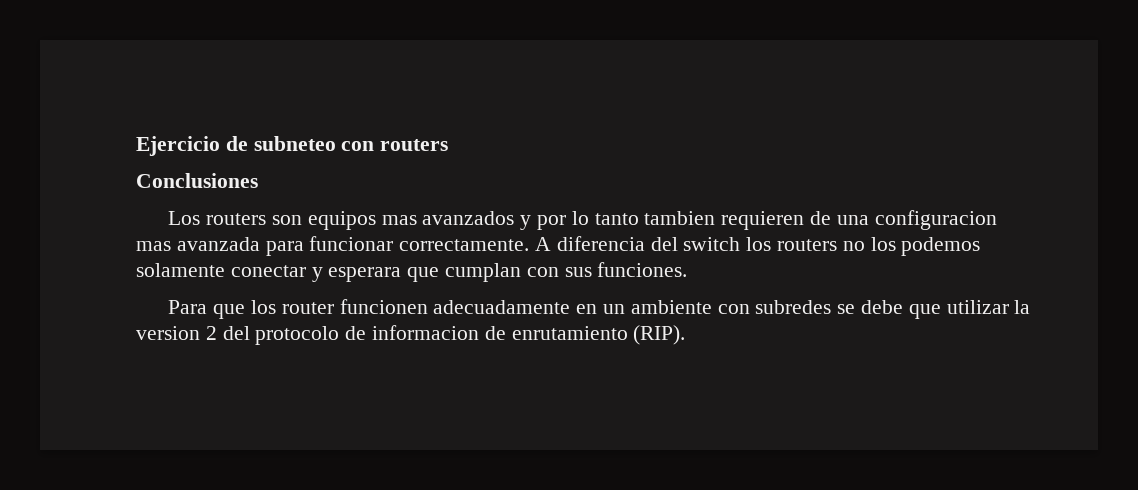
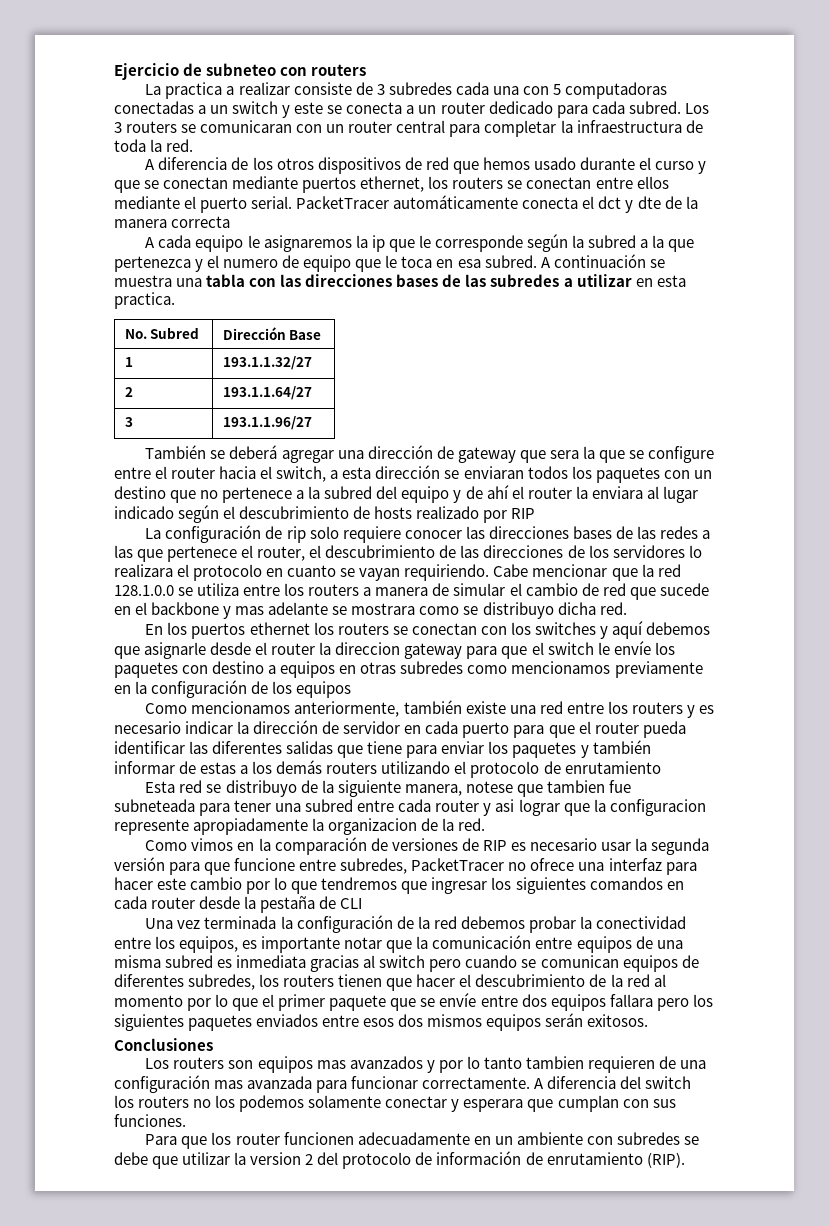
+ La practica a realizar consiste de 3 subredes cada una con 5 computadoras conectadas a un switch y este se conecta a un router dedicado para cada subred. Los 3 routers se comunicaran con un router central para completar la infraestructura de toda la red.
+ A diferencia de los otros dispositivos de red que hemos usado durante el curso y que se conectan mediante puertos ethernet, los routers se conectan entre ellos mediante el puerto serial. PacketTracer automáticamente conecta el dct y dte de la manera correcta
+ A cada equipo le asignaremos la ip que le corresponde según la subred a la que pertenezca y el numero de equipo que le toca en esa subred. A continuación se muestra una tabla con las direcciones bases de las subredes a utilizar en esta practica.
+ No. Subred | Dirección Base
+ 1 | 193.1.1.32/27
+ 2 | 193.1.1.64/27
+ 3 | 193.1.1.96/27
+ También se deberá agregar una dirección de gateway que sera la que se configure entre el router hacia el switch, a esta dirección se enviaran todos los paquetes con un destino que no pertenece a la subred del equipo y de ahí el router la enviara al lugar indicado según el descubrimiento de hosts realizado por RIP
+ La configuración de rip solo requiere conocer las direcciones bases de las redes a las que pertenece el router, el descubrimiento de las direcciones de los servidores lo realizara el protocolo en cuanto se vayan requiriendo. Cabe mencionar que la red 128.1.0.0 se utiliza entre los routers a manera de simular el cambio de red que sucede en el backbone y mas adelante se mostrara como se distribuyo dicha red.
+ En los puertos ethernet los routers se conectan con los switches y aquí debemos que asignarle desde el router la direccion gateway para que el switch le envíe los paquetes con destino a equipos en otras subredes como mencionamos previamente en la configuración de los equipos
+ Como mencionamos anteriormente, también existe una red entre los routers y es necesario indicar la dirección de servidor en cada puerto para que el router pueda identificar las diferentes salidas que tiene para enviar los paquetes y también informar de estas a los demás routers utilizando el protocolo de enrutamiento
+ Esta red se distribuyo de la siguiente manera, notese que tambien fue subneteada para tener una subred entre cada router y asi lograr que la configuracion represente apropiadamente la organizacion de la red.
+ Como vimos en la comparación de versiones de RIP es necesario usar la segunda versión para que funcione entre subredes, PacketTracer no ofrece una interfaz para hacer este cambio por lo que tendremos que ingresar los siguientes comandos en cada router desde la pestaña de CLI
+ Una vez terminada la configuración de la red debemos probar la conectividad entre los equipos, es importante notar que la comunicación entre equipos de una misma subred es inmediata gracias al switch pero cuando se comunican equipos de diferentes subredes, los routers tienen que hacer el descubrimiento de la red al momento por lo que el primer paquete que se envíe entre dos equipos fallara pero los siguientes paquetes enviados entre esos dos mismos equipos serán exitosos.
- Los routers son equipos mas avanzados y por lo tanto tambien requieren de una configuracion mas avanzada para funcionar correctamente.
+ Los routers son equipos mas avanzados y por lo tanto tambien requieren de una configuración mas avanzada para funcionar correctamente.
- Para que los router funcionen adecuadamente en un ambiente con subredes se debe que utilizar la version 2 del protocolo de informacion de enrutamiento (RIP).
+ Para que los router funcionen adecuadamente en un ambiente con subredes se debe que utilizar la version 2 del protocolo de información de enrutamiento (RIP).

